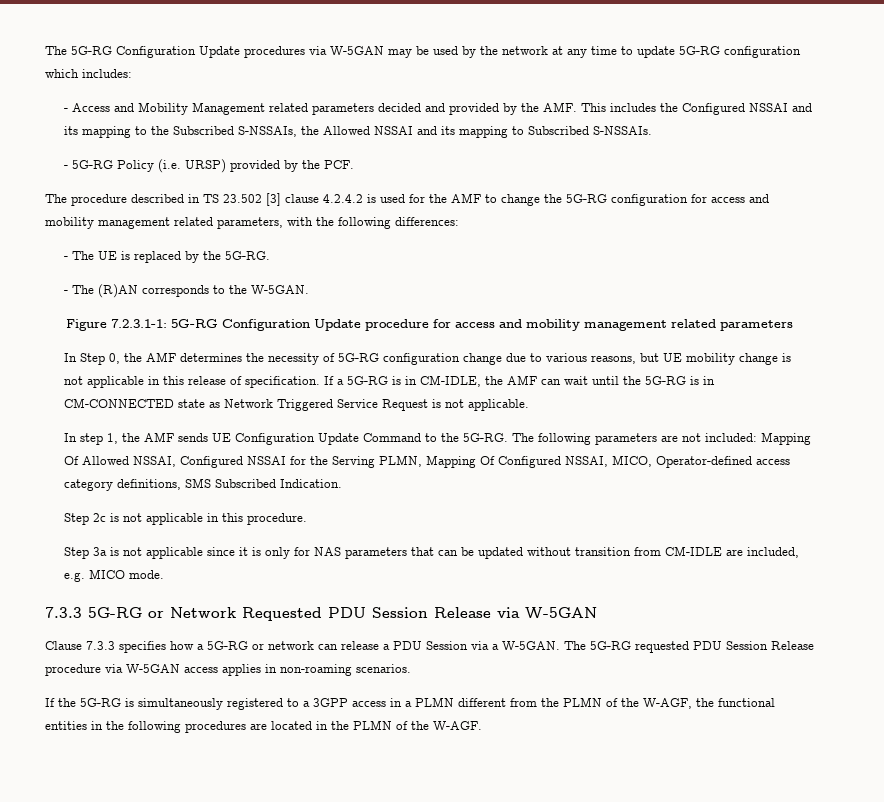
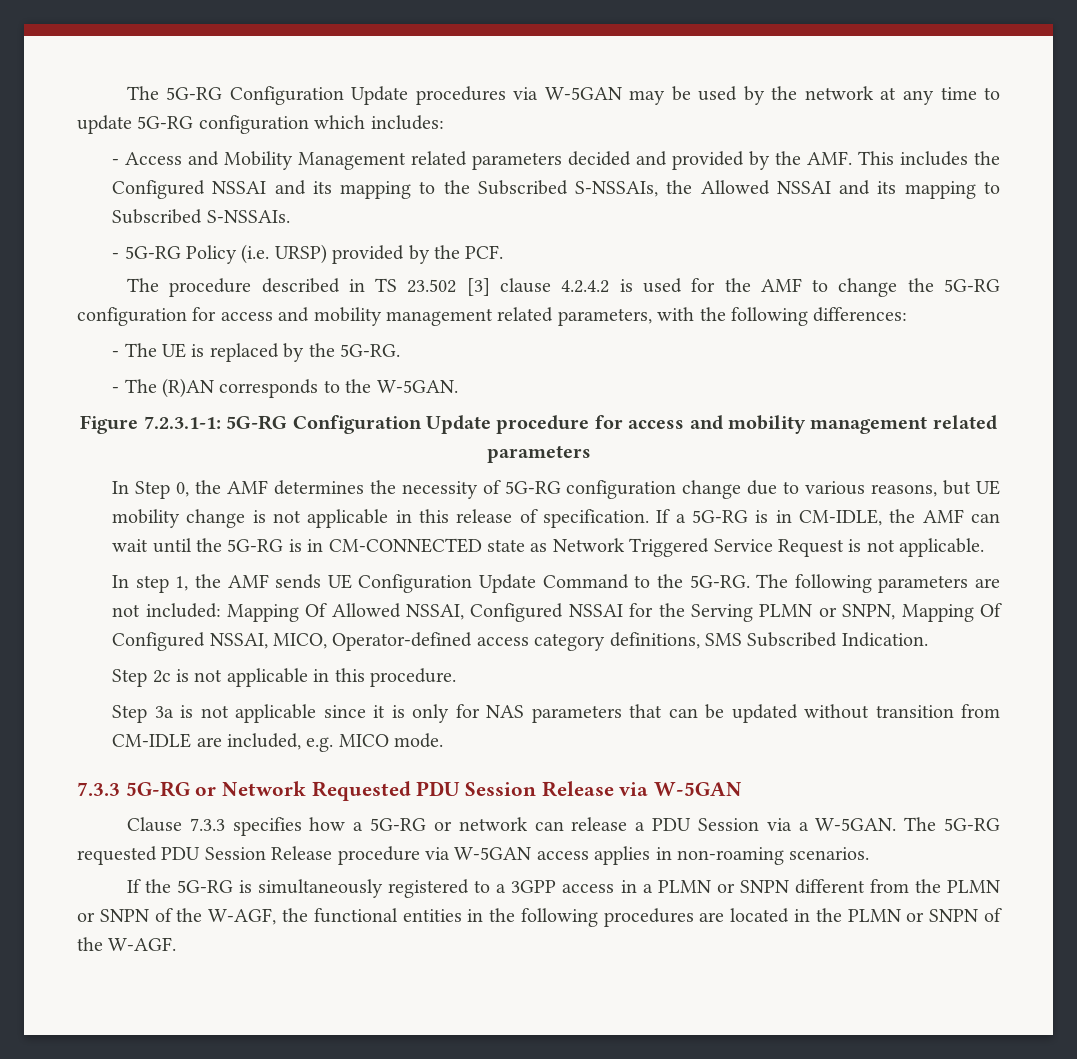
- The following parameters are not included: Mapping Of Allowed NSSAI, Configured NSSAI for the Serving PLMN, Mapping Of Configured NSSAI, MICO, Operator-defined access category definitions, SMS Subscribed Indication.
+ The following parameters are not included: Mapping Of Allowed NSSAI, Configured NSSAI for the Serving PLMN or SNPN, Mapping Of Configured NSSAI, MICO, Operator-defined access category definitions, SMS Subscribed Indication.
- If the 5G-RG is simultaneously registered to a 3GPP access in a PLMN different from the PLMN of the W-AGF, the functional entities in the following procedures are located in the PLMN of the W-AGF.
+ If the 5G-RG is simultaneously registered to a 3GPP access in a PLMN or SNPN different from the PLMN or SNPN of the W-AGF, the functional entities in the following procedures are located in the PLMN or SNPN of the W-AGF.

